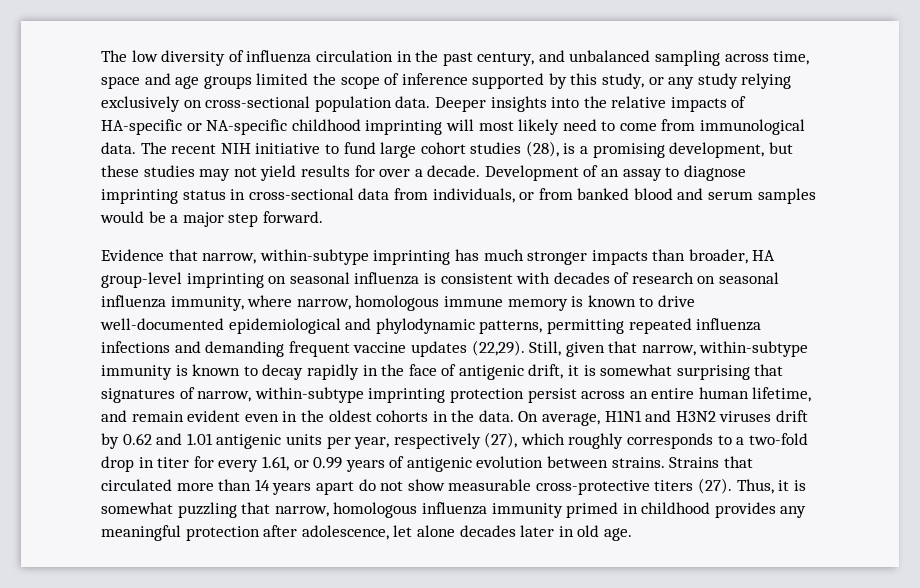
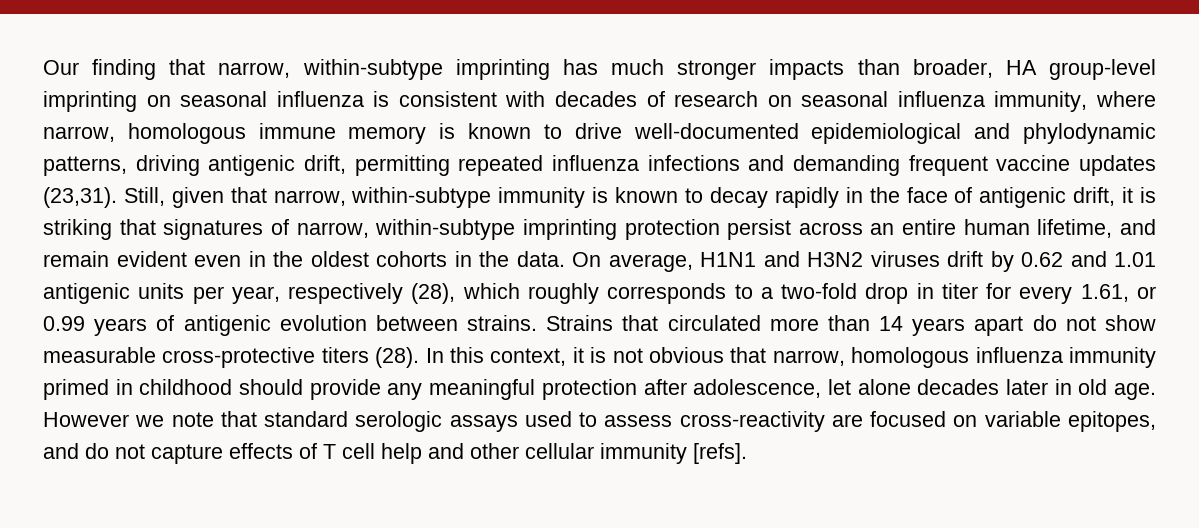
- The low diversity of influenza circulation in the past century, and unbalanced sampling across time, space and age groups limited the scope of inference supported by this study, or any study relying exclusively on cross-sectional population data. Deeper insights into the relative impacts of HA-specific or NA-specific childhood imprinting will most likely need to come from immunological data. The recent NIH initiative to fund large cohort studies (28), is a promising development, but these studies may not yield results for over a decade. Development of an assay to diagnose imprinting status in cross-sectional data from individuals, or from banked blood and serum samples would be a major step forward.
- Evidence that narrow, within-subtype imprinting has much stronger impacts than broader, HA group-level imprinting on seasonal influenza is consistent with decades of research on seasonal influenza immunity, where narrow, homologous immune memory is known to drive well-documented epidemiological and phylodynamic patterns, permitting repeated influenza infections and demanding frequent vaccine updates (22,29).
+ Our finding that narrow, within-subtype imprinting has much stronger impacts than broader, HA group-level imprinting on seasonal influenza is consistent with decades of research on seasonal influenza immunity, where narrow, homologous immune memory is known to drive well-documented epidemiological and phylodynamic patterns, driving antigenic drift, permitting repeated influenza infections and demanding frequent vaccine updates (23,31).
- Still, given that narrow, within-subtype immunity is known to decay rapidly in the face of antigenic drift, it is somewhat surprising that signatures of narrow, within-subtype imprinting protection persist across an entire human lifetime, and remain evident even in the oldest cohorts in the data.
+ Still, given that narrow, within-subtype immunity is known to decay rapidly in the face of antigenic drift, it is striking that signatures of narrow, within-subtype imprinting protection persist across an entire human lifetime, and remain evident even in the oldest cohorts in the data.
- On average, H1N1 and H3N2 viruses drift by 0.62 and 1.01 antigenic units per year, respectively (27), which roughly corresponds to a two-fold drop in titer for every 1.61, or 0.99 years of antigenic evolution between strains.
+ On average, H1N1 and H3N2 viruses drift by 0.62 and 1.01 antigenic units per year, respectively (28), which roughly corresponds to a two-fold drop in titer for every 1.61, or 0.99 years of antigenic evolution between strains.
- Strains that circulated more than 14 years apart do not show measurable cross-protective titers (27). Thus, it is somewhat puzzling that narrow, homologous influenza immunity primed in childhood provides any meaningful protection after adolescence, let alone decades later in old age.
+ Strains that circulated more than 14 years apart do not show measurable cross-protective titers (28). In this context, it is not obvious that narrow, homologous influenza immunity primed in childhood should provide any meaningful protection after adolescence, let alone decades later in old age.
+ However we note that standard serologic assays used to assess cross-reactivity are focused on variable epitopes, and do not capture effects of T cell help and other cellular immunity [refs].

